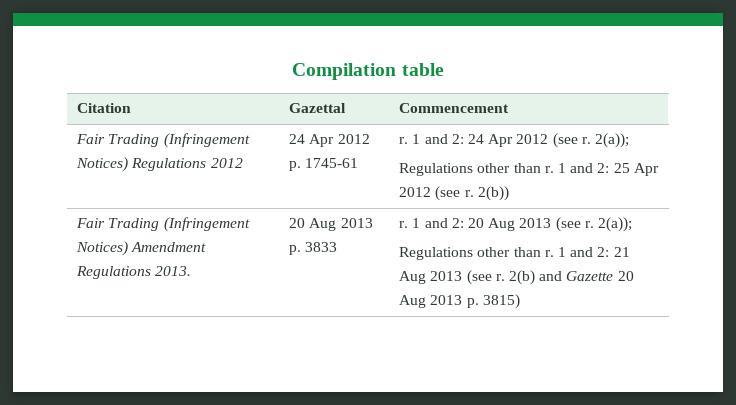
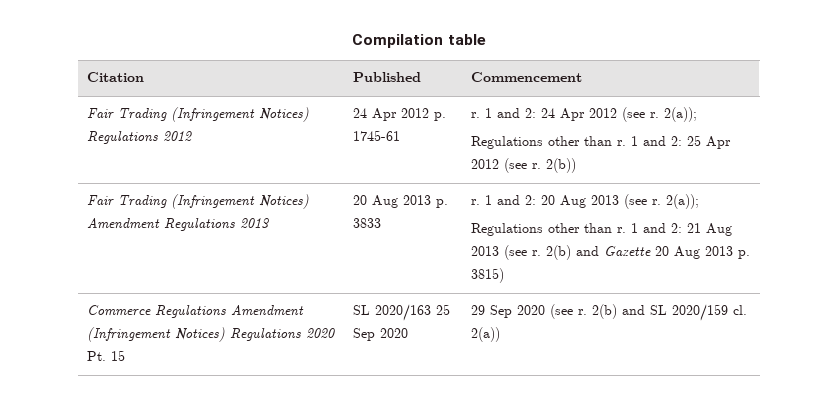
- Citation | Gazettal | Commencement
+ Citation | Published | Commencement
- Fair Trading (Infringement Notices) Amendment Regulations 2013.
+ Fair Trading (Infringement Notices) Amendment Regulations 2013
+ Commerce Regulations Amendment (Infringement Notices) Regulations 2020 Pt. 15 | SL 2020/163 25 Sep 2020 | 29 Sep 2020 (see r. 2(b) and SL 2020/159 cl. 2(a))

